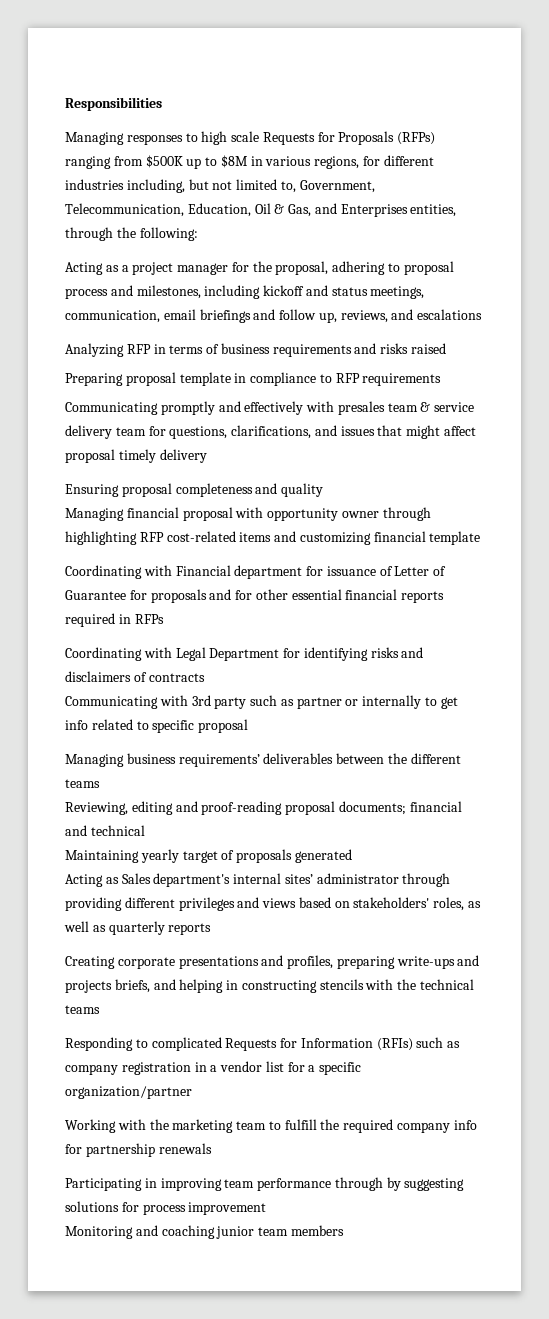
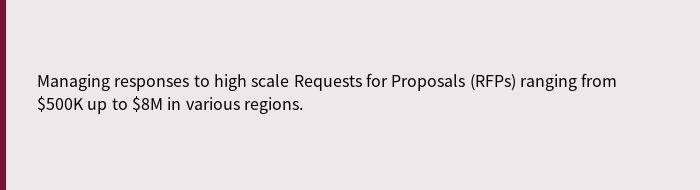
- Responsibilities
- Managing responses to high scale Requests for Proposals (RFPs) ranging from $500K up to $8M in various regions, for different industries including, but not limited to, Government, Telecommunication, Education, Oil & Gas, and Enterprises entities, through the following:
- Acting as a project manager for the proposal, adhering to proposal process and milestones, including kickoff and status meetings, communication, email briefings and follow up, reviews, and escalations
- Analyzing RFP in terms of business requirements and risks raised
- Preparing proposal template in compliance to RFP requirements
- Communicating promptly and effectively with presales team & service delivery team for questions, clarifications, and issues that might affect proposal timely delivery
- Ensuring proposal completeness and quality
- Managing financial proposal with opportunity owner through highlighting RFP cost-related items and customizing financial template
- Coordinating with Financial department for issuance of Letter of Guarantee for proposals and for other essential financial reports required in RFPs
- Coordinating with Legal Department for identifying risks and disclaimers of contracts
- Communicating with 3rd party such as partner or internally to get info related to specific proposal
- Managing business requirements’ deliverables between the different teams
- Reviewing, editing and proof-reading proposal documents; financial and technical
- Maintaining yearly target of proposals generated
- Acting as Sales department's internal sites’ administrator through providing different privileges and views based on stakeholders' roles, as well as quarterly reports
- Creating corporate presentations and profiles, preparing write-ups and projects briefs, and helping in constructing stencils with the technical teams
- Responding to complicated Requests for Information (RFIs) such as company registration in a vendor list for a specific organization/partner
- Working with the marketing team to fulfill the required company info for partnership renewals
- Participating in improving team performance through by suggesting solutions for process improvement
- Monitoring and coaching junior team members
+ Managing responses to high scale Requests for Proposals (RFPs) ranging from $500K up to $8M in various regions.

